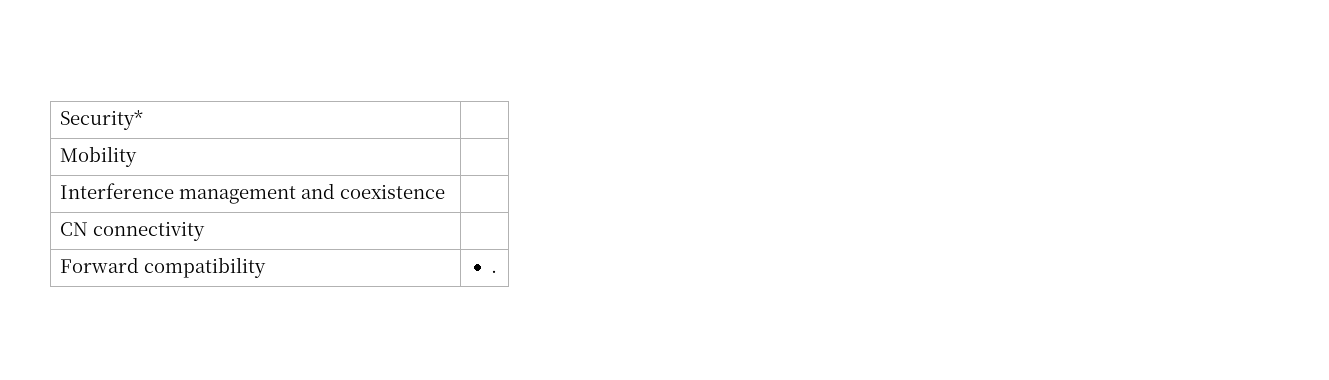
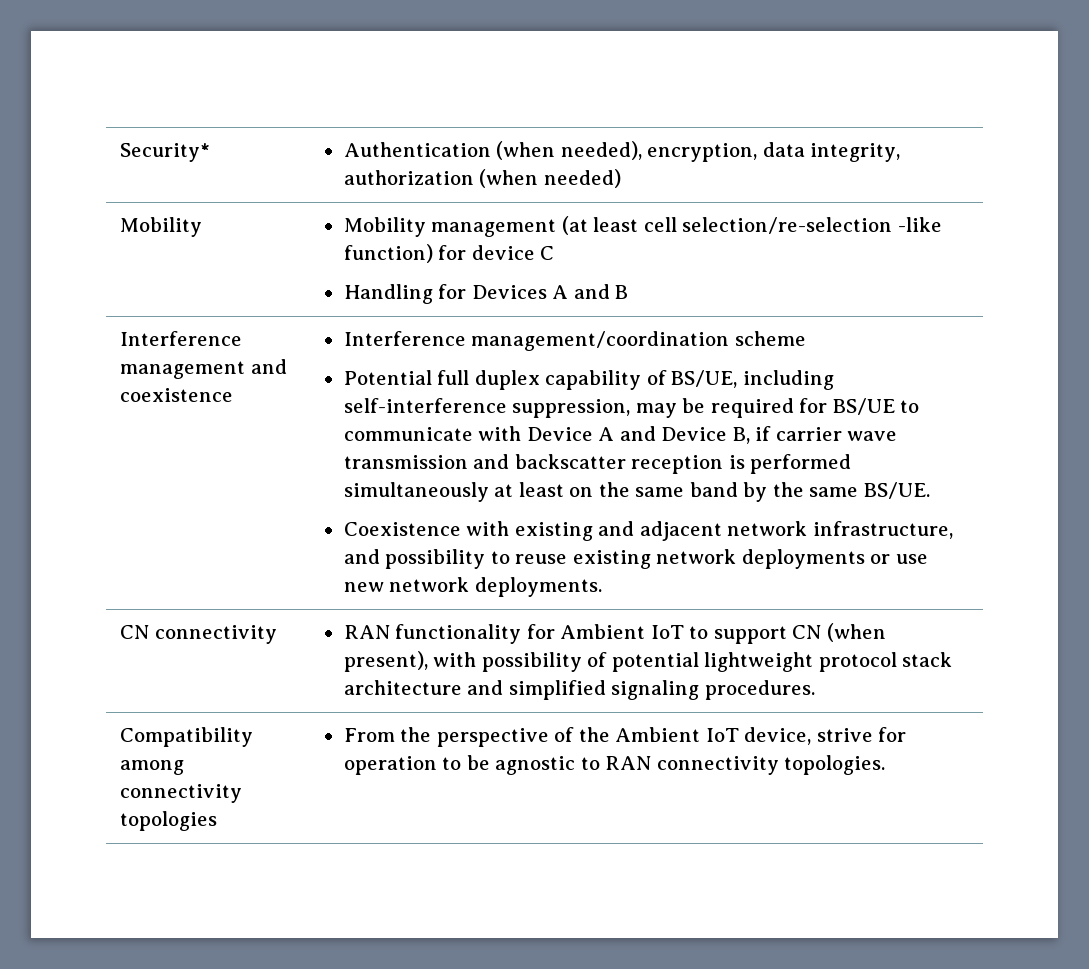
- Security* |
- Mobility |
- Interference management and coexistence |
- CN connectivity |
- Forward compatibility | .
+ Security* | Authentication (when needed), encryption, data integrity, authorization (when needed)
+ Mobility | Mobility management (at least cell selection/re-selection -like function) for device C
+ Handling for Devices A and B
+ Interference management and coexistence | Interference management/coordination scheme
+ Potential full duplex capability of BS/UE, including self-interference suppression, may be required for BS/UE to communicate with Device A and Device B, if carrier wave transmission and backscatter reception is performed simultaneously at least on the same band by the same BS/UE.
+ Coexistence with existing and adjacent network infrastructure, and possibility to reuse existing network deployments or use new network deployments.
+ CN connectivity | RAN functionality for Ambient IoT to support CN (when present), with possibility of potential lightweight protocol stack architecture and simplified signaling procedures.
+ Compatibility among connectivity topologies | From the perspective of the Ambient IoT device, strive for operation to be agnostic to RAN connectivity topologies.

